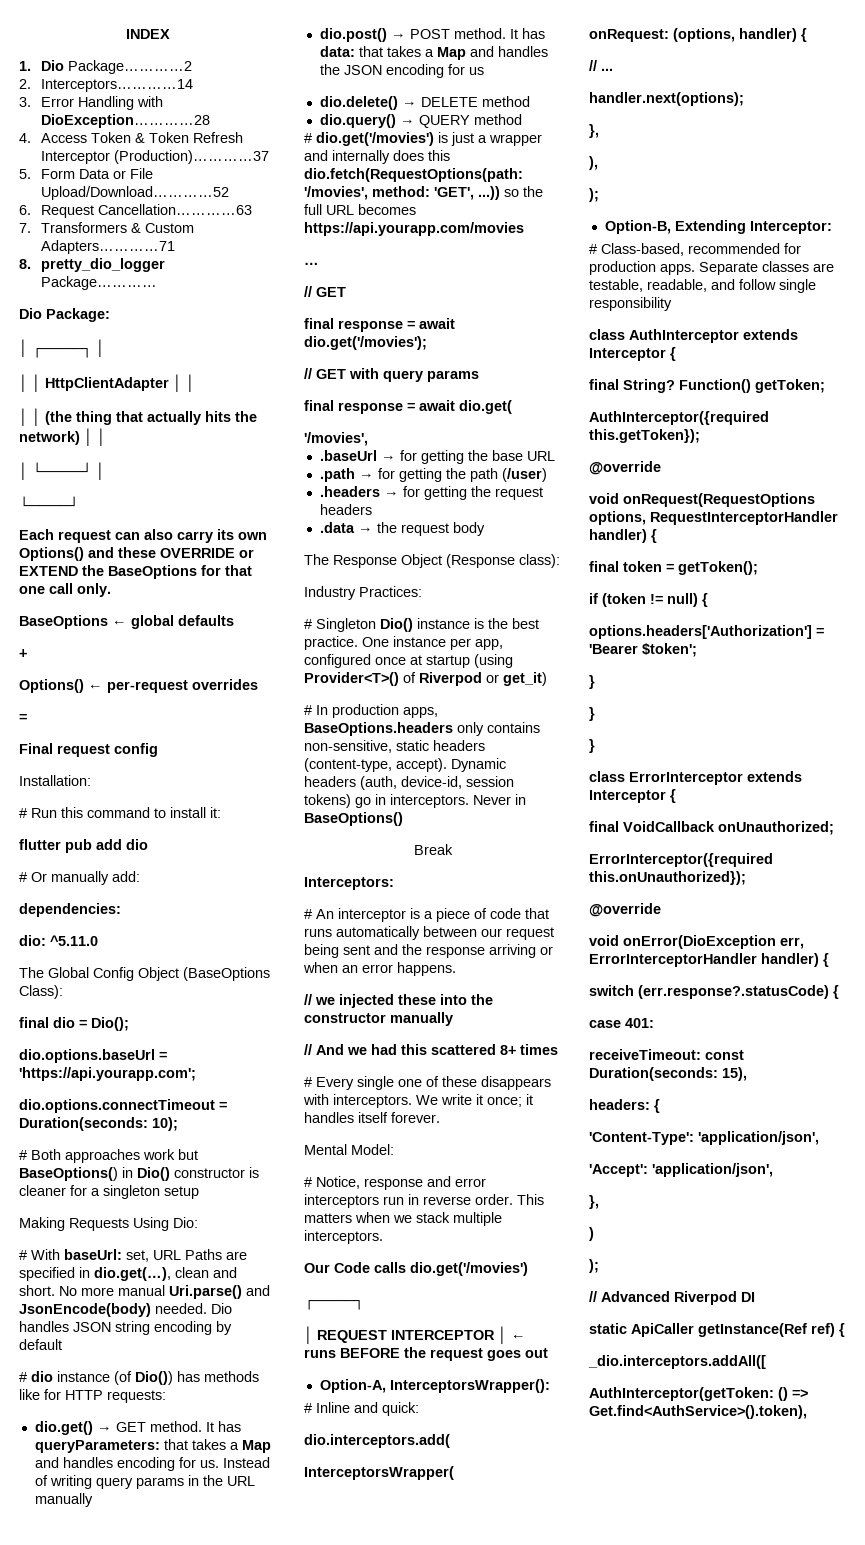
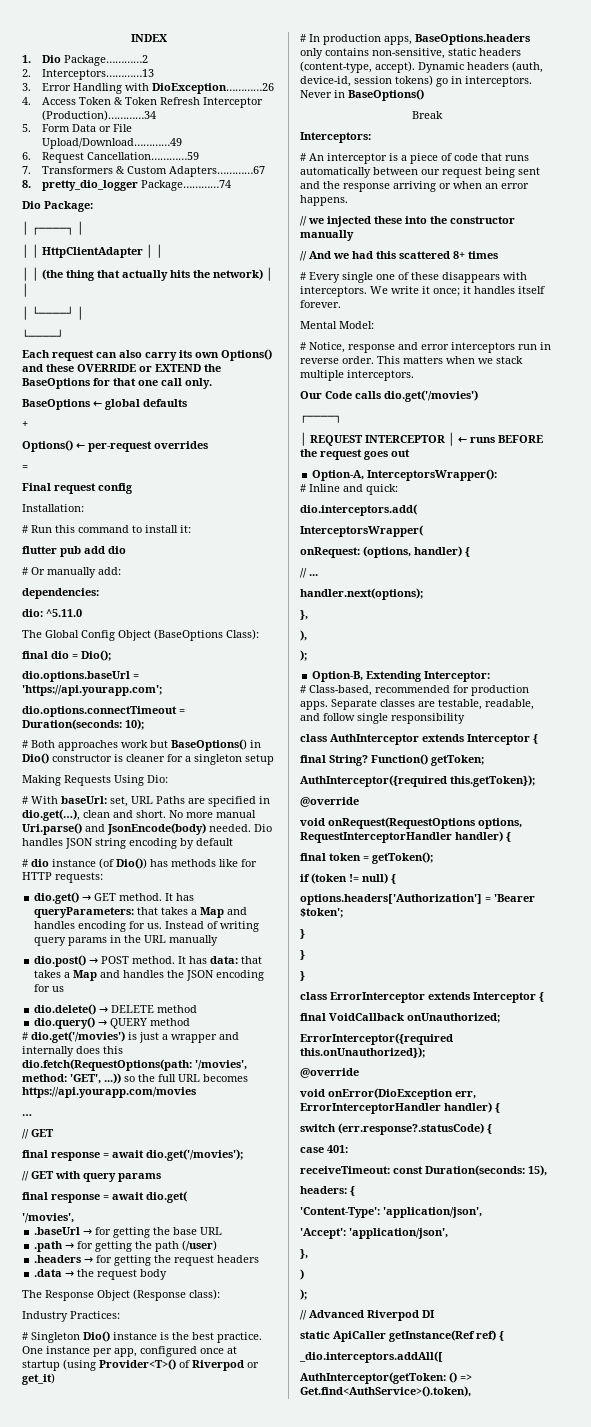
- 2. Interceptors…………14
+ 2. Interceptors…………13
- 3. Error Handling with DioException…………28
+ 3. Error Handling with DioException…………26
- 4. Access Token & Token Refresh Interceptor (Production)…………37
+ 4. Access Token & Token Refresh Interceptor (Production)…………34
- 5. Form Data or File Upload/Download…………52
+ 5. Form Data or File Upload/Download…………49
- 6. Request Cancellation…………63
+ 6. Request Cancellation…………59
- 7. Transformers & Custom Adapters…………71
+ 7. Transformers & Custom Adapters…………67
- 8. pretty_dio_logger Package…………
+ 8. pretty_dio_logger Package…………74

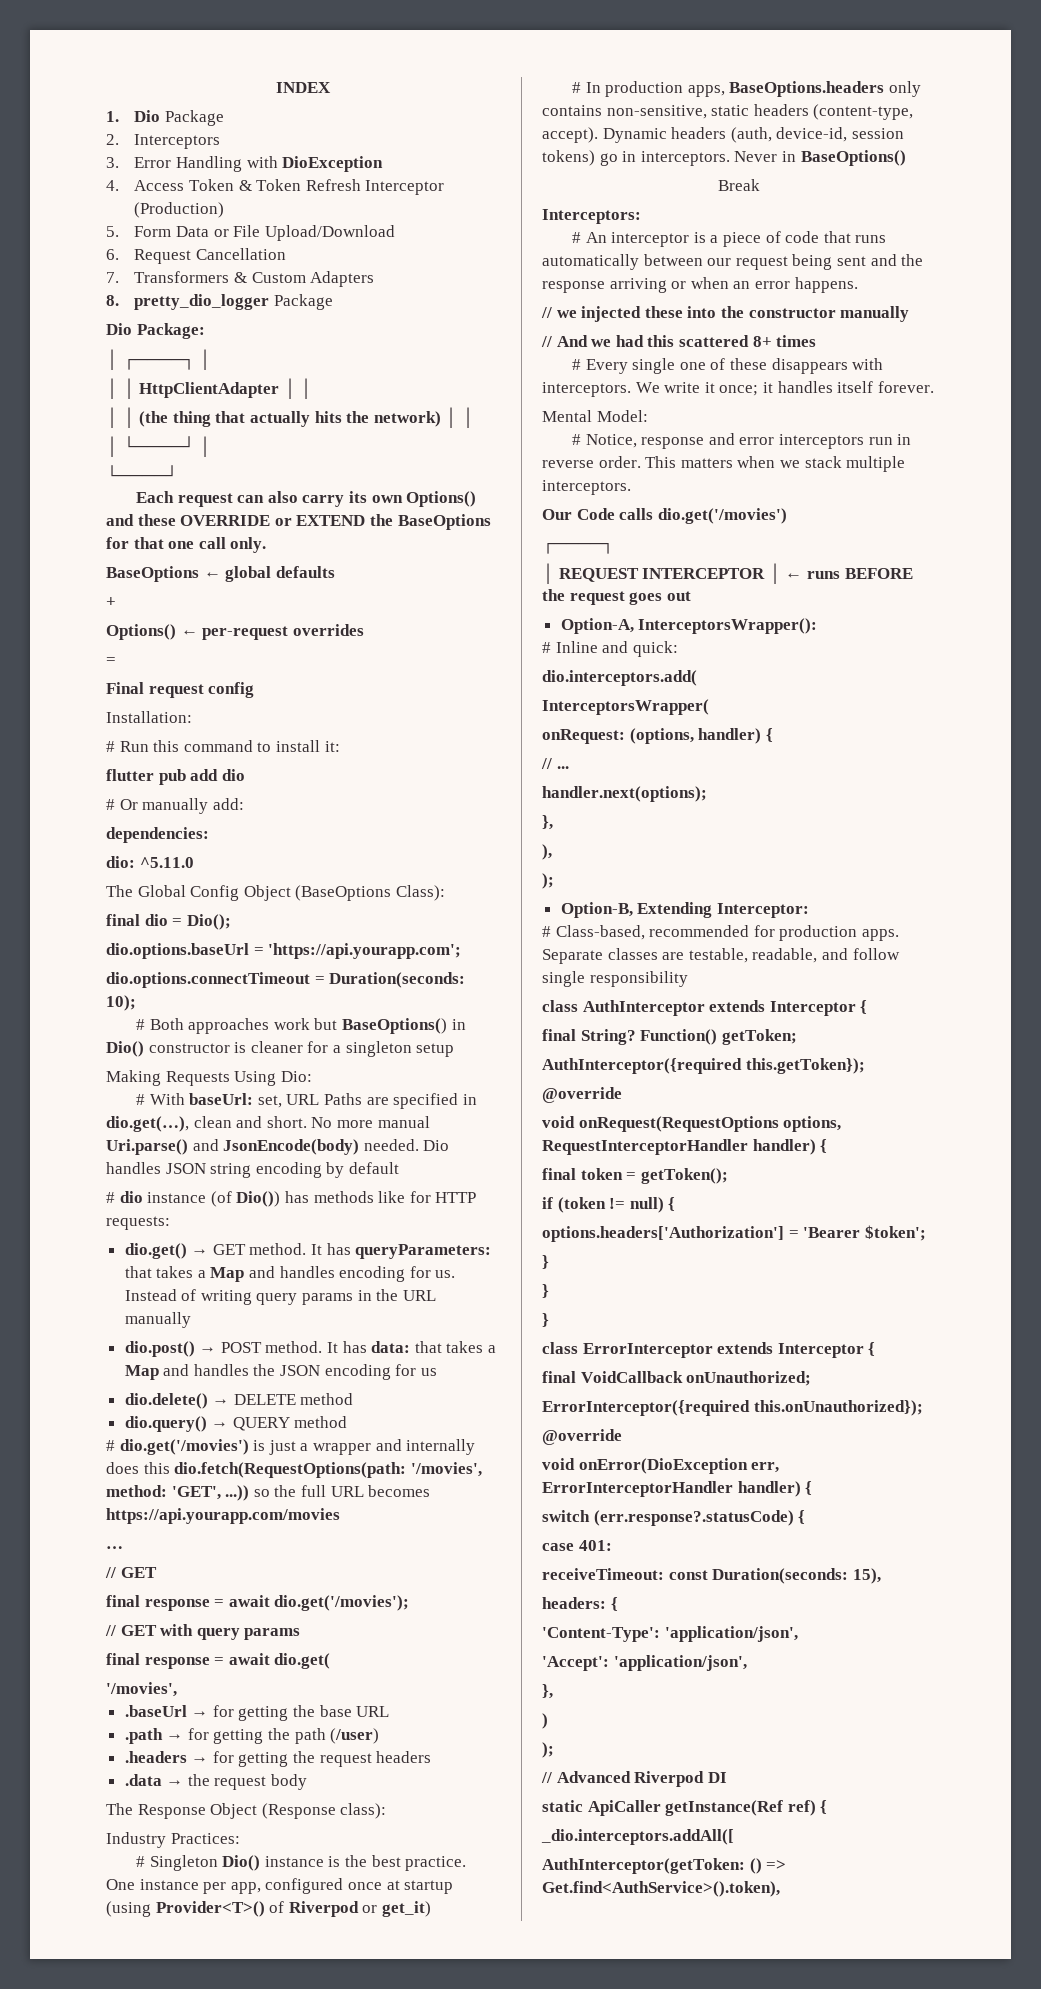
- 1. Dio Package…………2
+ 1. Dio Package
- 2. Interceptors…………13
+ 2. Interceptors
- 3. Error Handling with DioException…………26
+ 3. Error Handling with DioException
- 4. Access Token & Token Refresh Interceptor (Production)…………34
+ 4. Access Token & Token Refresh Interceptor (Production)
- 5. Form Data or File Upload/Download…………49
+ 5. Form Data or File Upload/Download
- 6. Request Cancellation…………59
+ 6. Request Cancellation
- 7. Transformers & Custom Adapters…………67
+ 7. Transformers & Custom Adapters
- 8. pretty_dio_logger Package…………74
+ 8. pretty_dio_logger Package

